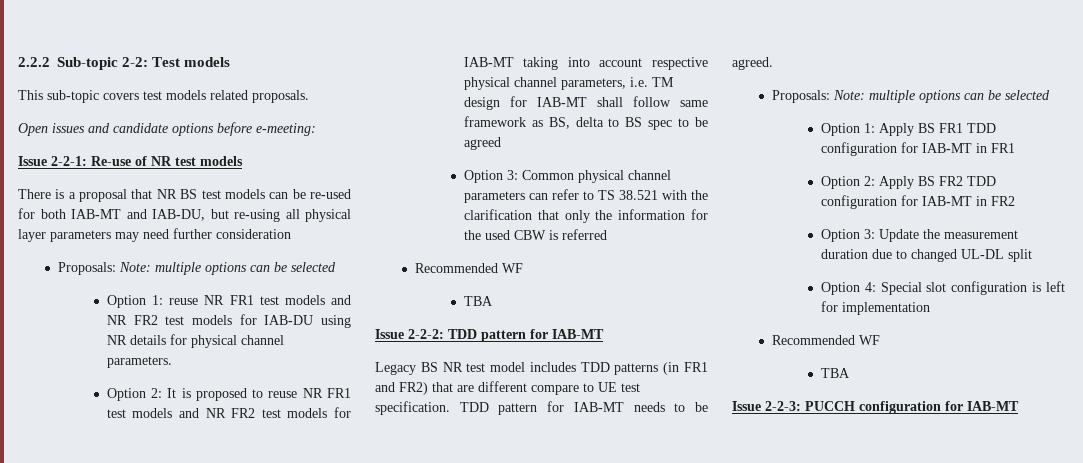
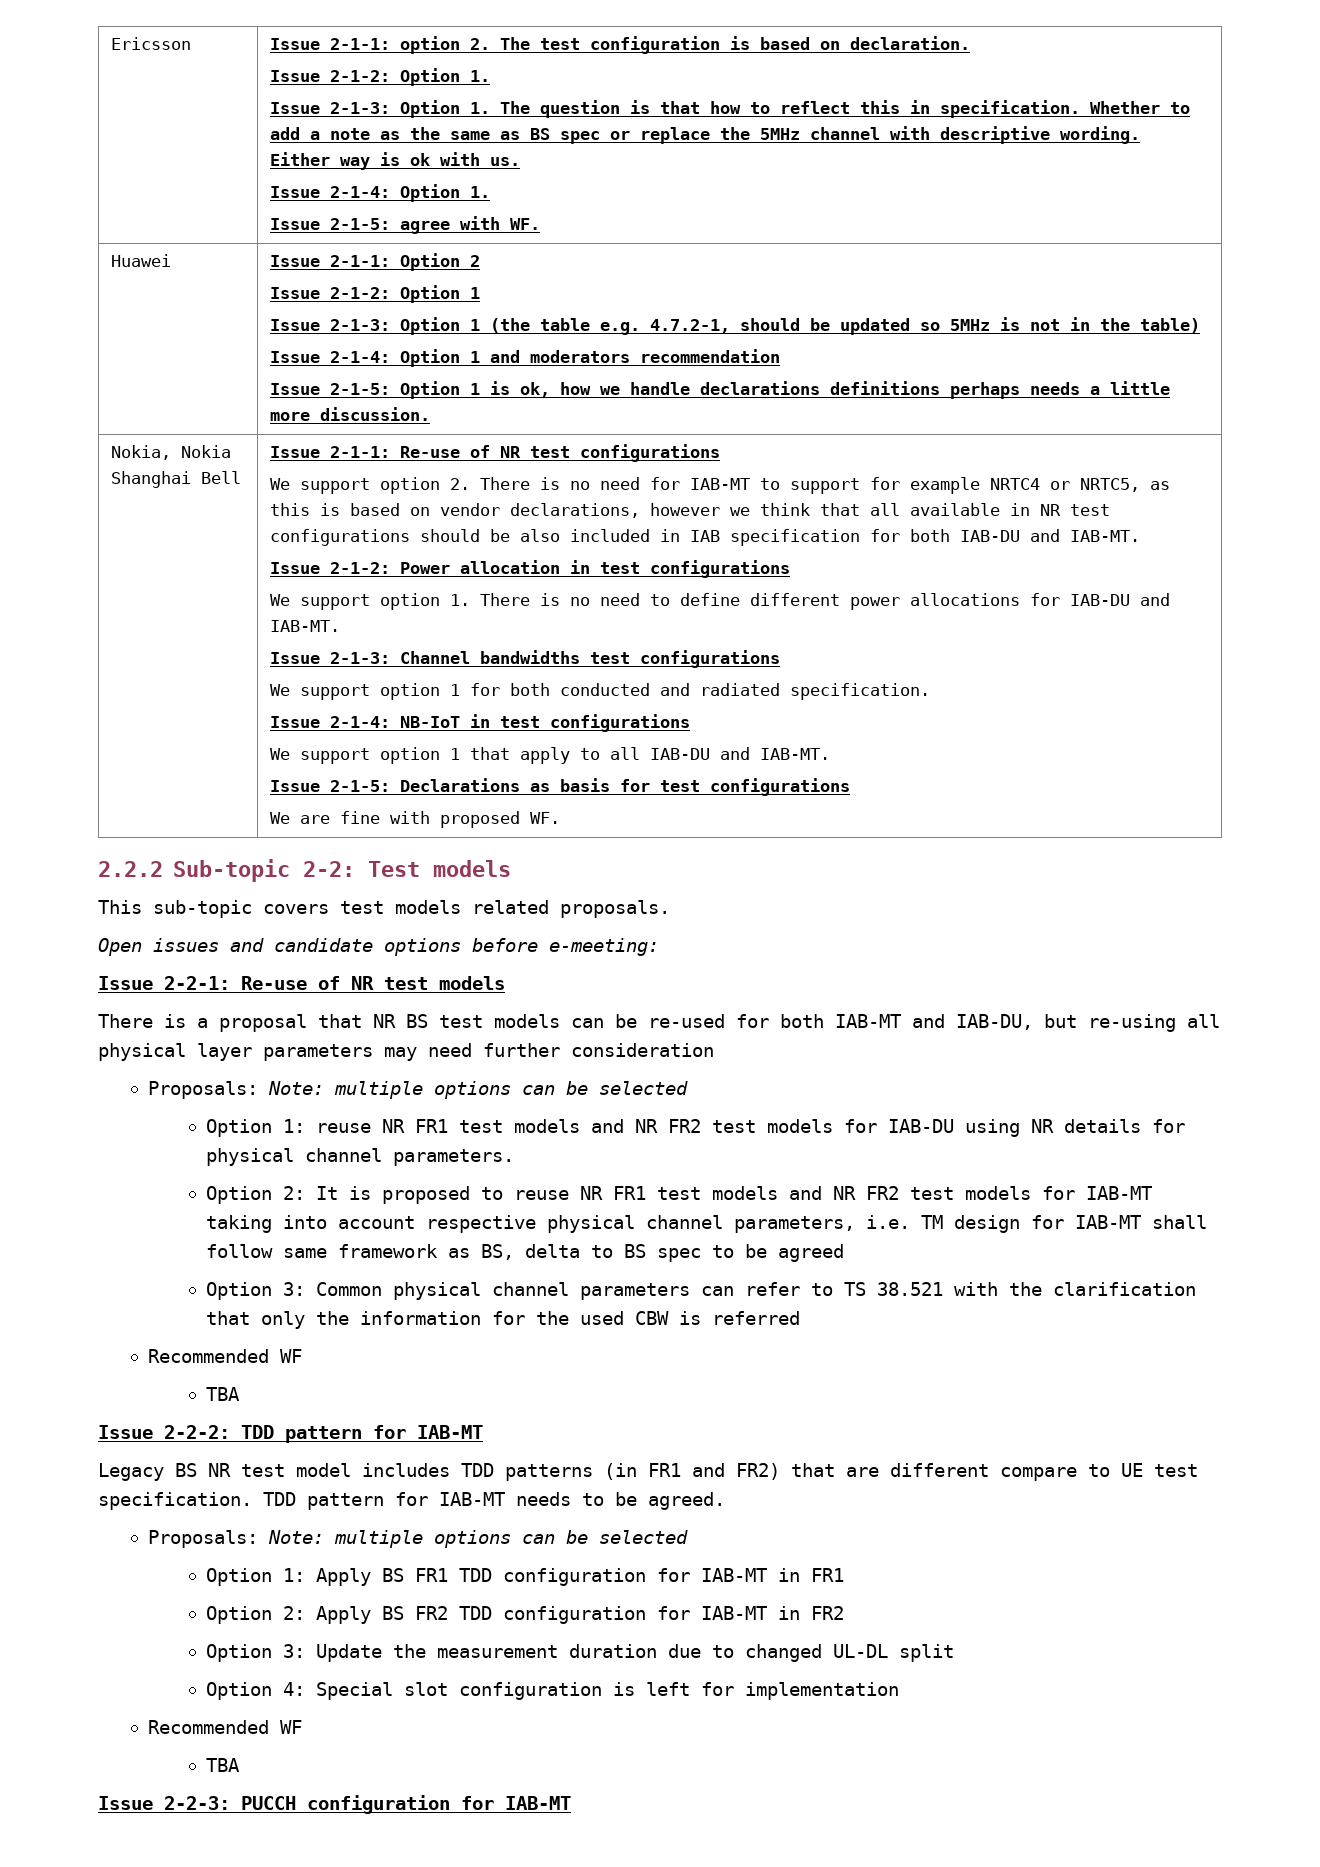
+ Ericsson | Issue 2-1-1: option 2. The test configuration is based on declaration.
+ Issue 2-1-2: Option 1.
+ Issue 2-1-3: Option 1. The question is that how to reflect this in specification. Whether to add a note as the same as BS spec or replace the 5MHz channel with descriptive wording. Either way is ok with us.
+ Issue 2-1-4: Option 1.
+ Issue 2-1-5: agree with WF.
+ Huawei | Issue 2-1-1: Option 2
+ Issue 2-1-2: Option 1
+ Issue 2-1-3: Option 1 (the table e.g. 4.7.2-1, should be updated so 5MHz is not in the table)
+ Issue 2-1-4: Option 1 and moderators recommendation
+ Issue 2-1-5: Option 1 is ok, how we handle declarations definitions perhaps needs a little more discussion.
+ Nokia, Nokia Shanghai Bell | Issue 2-1-1: Re-use of NR test configurations
+ We support option 2. There is no need for IAB-MT to support for example NRTC4 or NRTC5, as this is based on vendor declarations, however we think that all available in NR test configurations should be also included in IAB specification for both IAB-DU and IAB-MT.
+ Issue 2-1-2: Power allocation in test configurations
+ We support option 1. There is no need to define different power allocations for IAB-DU and IAB-MT.
+ Issue 2-1-3: Channel bandwidths test configurations
+ We support option 1 for both conducted and radiated specification.
+ Issue 2-1-4: NB-IoT in test configurations
+ We support option 1 that apply to all IAB-DU and IAB-MT.
+ Issue 2-1-5: Declarations as basis for test configurations
+ We are fine with proposed WF.

